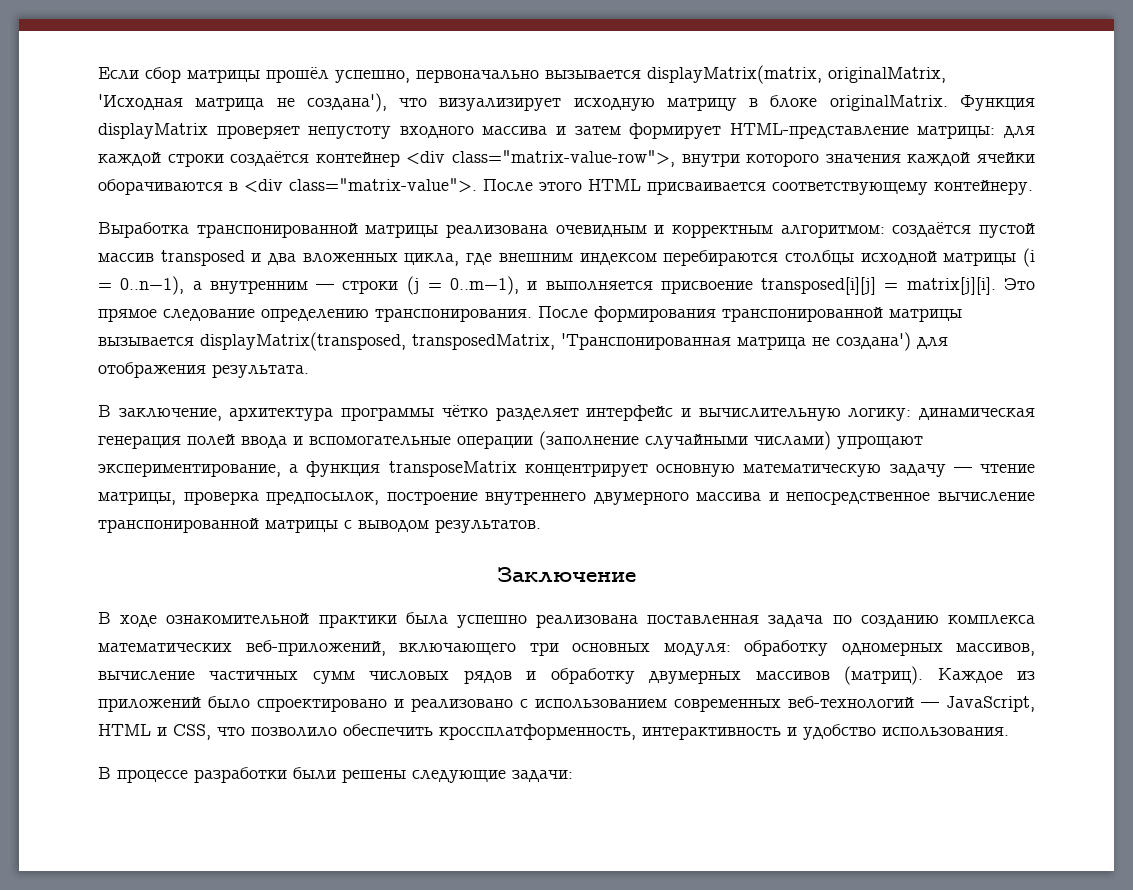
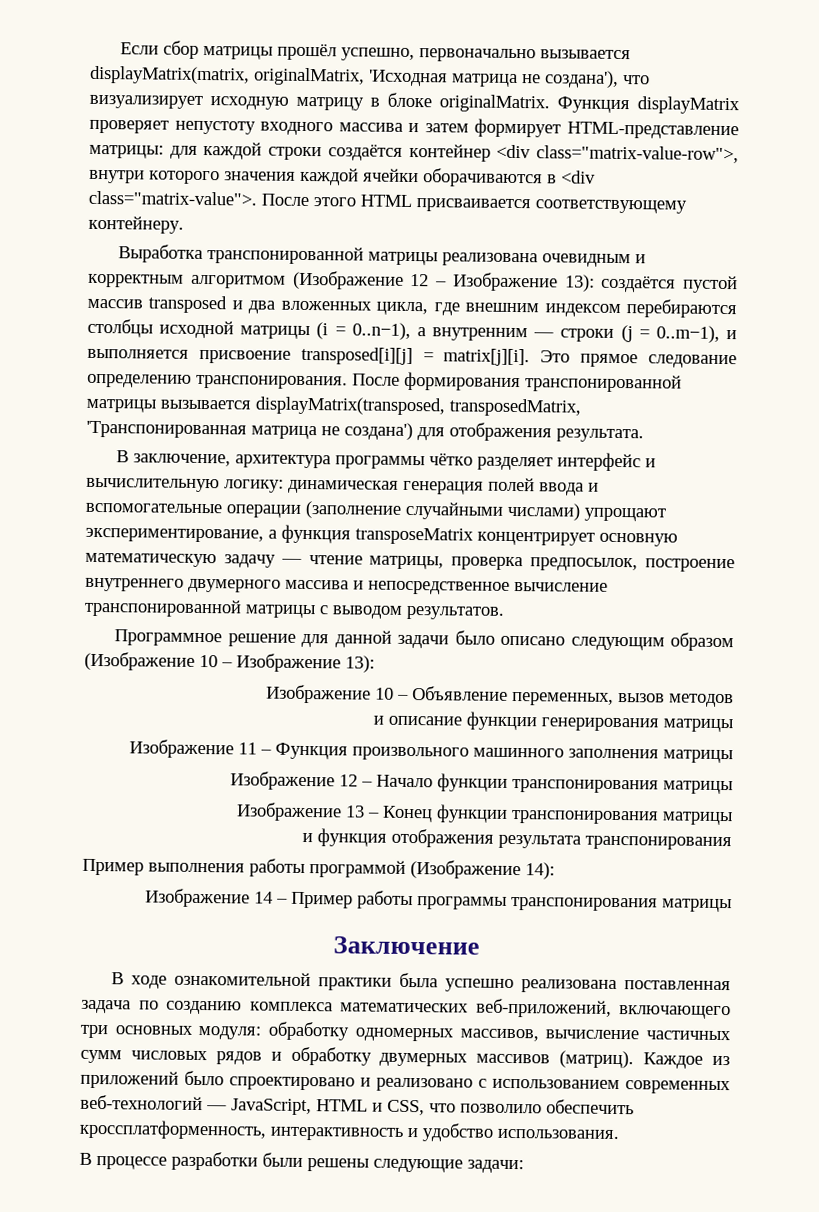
- Выработка транспонированной матрицы реализована очевидным и корректным алгоритмом: создаётся пустой массив transposed и два вложенных цикла, где внешним индексом перебираются столбцы исходной матрицы (i = 0..n−1), а внутренним — строки (j = 0..m−1), и выполняется присвоение transposed[i][j] = matrix[j][i].
+ Выработка транспонированной матрицы реализована очевидным и корректным алгоритмом (Изображение 12 – Изображение 13): создаётся пустой массив transposed и два вложенных цикла, где внешним индексом перебираются столбцы исходной матрицы (i = 0..n−1), а внутренним — строки (j = 0..m−1), и выполняется присвоение transposed[i][j] = matrix[j][i].
+ Программное решение для данной задачи было описано следующим образом (Изображение 10 – Изображение 13):
+ Изображение 10 – Объявление переменных, вызов методов
+ и описание функции генерирования матрицы
+ Изображение 11 – Функция произвольного машинного заполнения матрицы
+ Изображение 12 – Начало функции транспонирования матрицы
+ Изображение 13 – Конец функции транспонирования матрицы
+ и функция отображения результата транспонирования
+ Пример выполнения работы программой (Изображение 14):
+ Изображение 14 – Пример работы программы транспонирования матрицы

